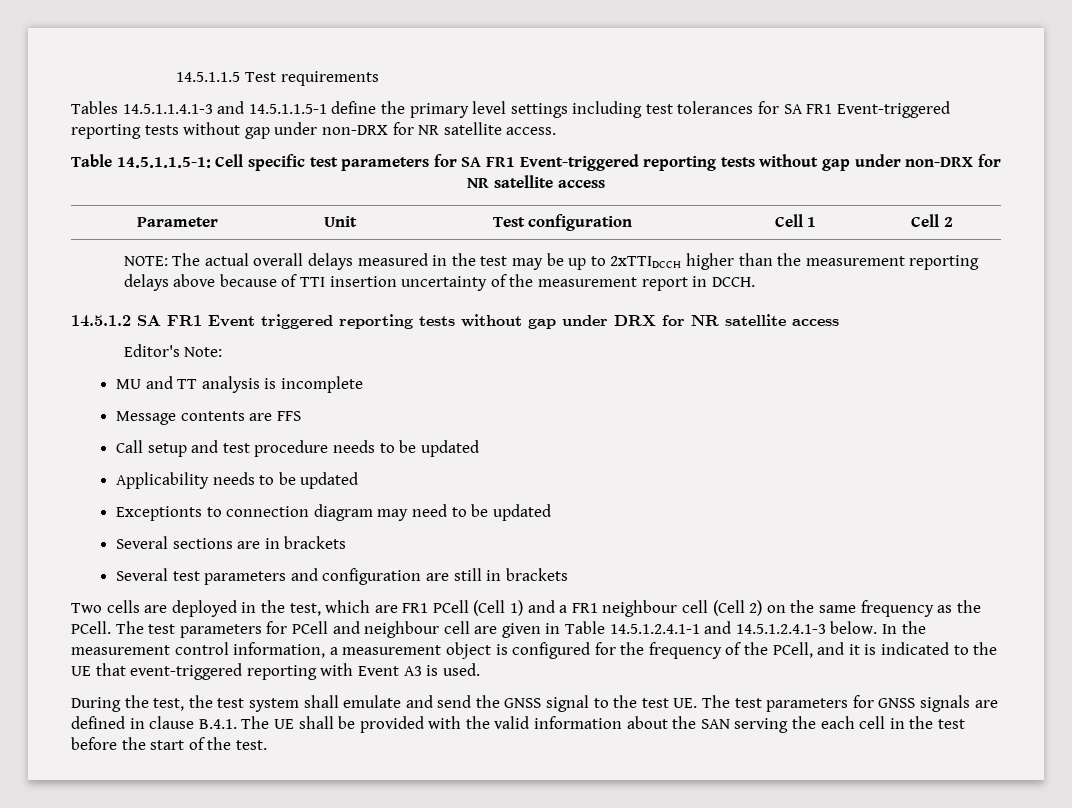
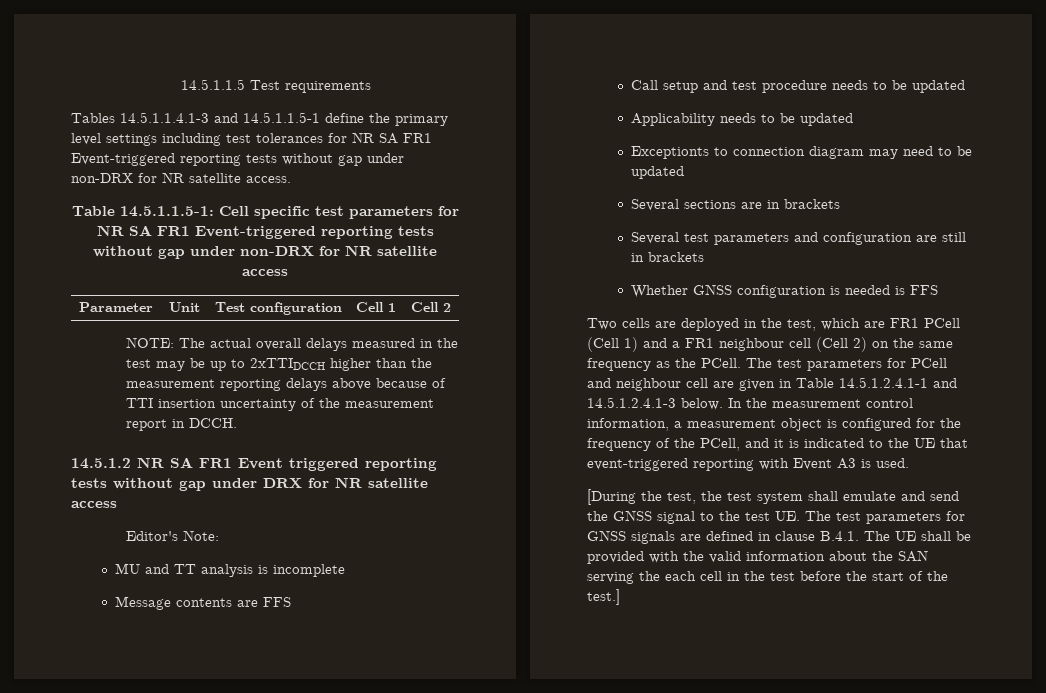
- Tables 14.5.1.1.4.1-3 and 14.5.1.1.5-1 define the primary level settings including test tolerances for SA FR1 Event-triggered reporting tests without gap under non-DRX for NR satellite access.
+ Tables 14.5.1.1.4.1-3 and 14.5.1.1.5-1 define the primary level settings including test tolerances for NR SA FR1 Event-triggered reporting tests without gap under non-DRX for NR satellite access.
- Table 14.5.1.1.5-1: Cell specific test parameters for SA FR1 Event-triggered reporting tests without gap under non-DRX for NR satellite access
+ Table 14.5.1.1.5-1: Cell specific test parameters for NR SA FR1 Event-triggered reporting tests without gap under non-DRX for NR satellite access
- 14.5.1.2 SA FR1 Event triggered reporting tests without gap under DRX for NR satellite access
+ 14.5.1.2 NR SA FR1 Event triggered reporting tests without gap under DRX for NR satellite access
+ Whether GNSS configuration is needed is FFS
- During the test, the test system shall emulate and send the GNSS signal to the test UE. The test parameters for GNSS signals are defined in clause B.4.1. The UE shall be provided with the valid information about the SAN serving the each cell in the test before the start of the test.
+ [During the test, the test system shall emulate and send the GNSS signal to the test UE. The test parameters for GNSS signals are defined in clause B.4.1. The UE shall be provided with the valid information about the SAN serving the each cell in the test before the start of the test.]

